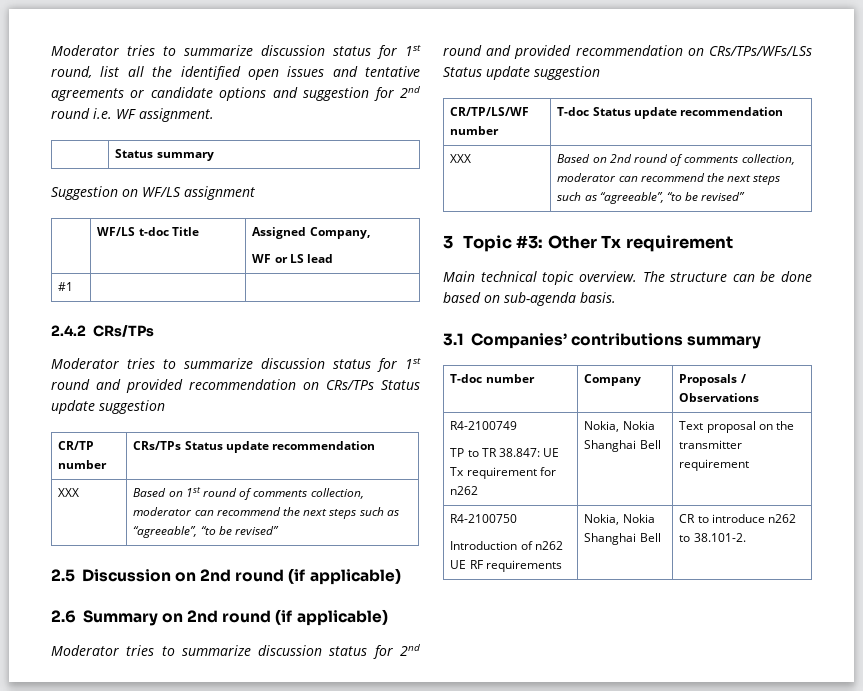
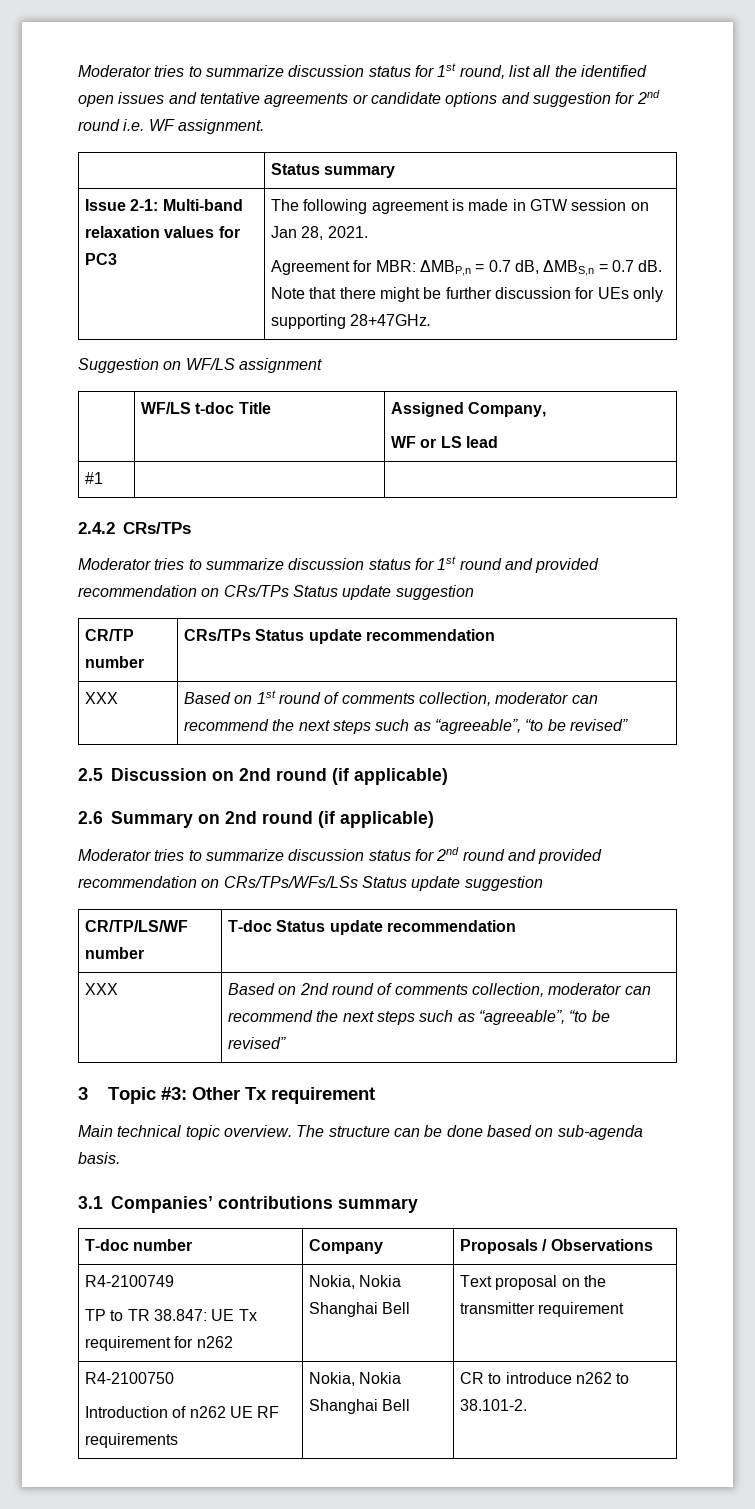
+ Issue 2-1: Multi-band relaxation values for PC3 | The following agreement is made in GTW session on Jan 28, 2021.
+ Agreement for MBR: ΔMBP,n = 0.7 dB, ΔMBS,n = 0.7 dB. Note that there might be further discussion for UEs only supporting 28+47GHz.

